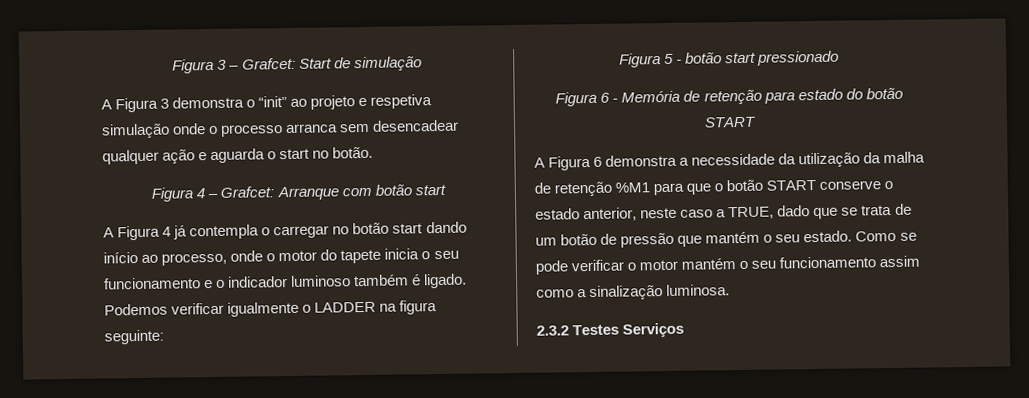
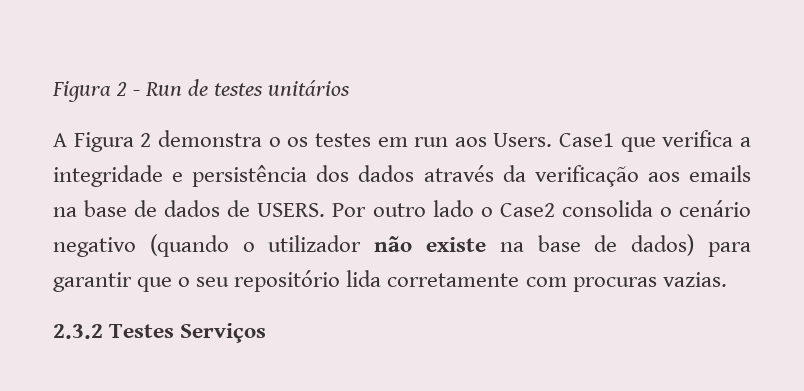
- Figura 3 – Grafcet: Start de simulação
- A Figura 3 demonstra o “init” ao projeto e respetiva simulação onde o processo arranca sem desencadear qualquer ação e aguarda o start no botão.
- Figura 4 – Grafcet: Arranque com botão start
- A Figura 4 já contempla o carregar no botão start dando início ao processo, onde o motor do tapete inicia o seu funcionamento e o indicador luminoso também é ligado. Podemos verificar igualmente o LADDER na figura seguinte:
- Figura 5 - botão start pressionado
- Figura 6 - Memória de retenção para estado do botão START
- A Figura 6 demonstra a necessidade da utilização da malha de retenção %M1 para que o botão START conserve o estado anterior, neste caso a TRUE, dado que se trata de um botão de pressão que mantém o seu estado. Como se pode verificar o motor mantém o seu funcionamento assim como a sinalização luminosa.
+ Figura 2 - Run de testes unitários
+ A Figura 2 demonstra o os testes em run aos Users. Case1 que verifica a integridade e persistência dos dados através da verificação aos emails na base de dados de USERS. Por outro lado o Case2 consolida o cenário negativo (quando o utilizador não existe na base de dados) para garantir que o seu repositório lida corretamente com procuras vazias.

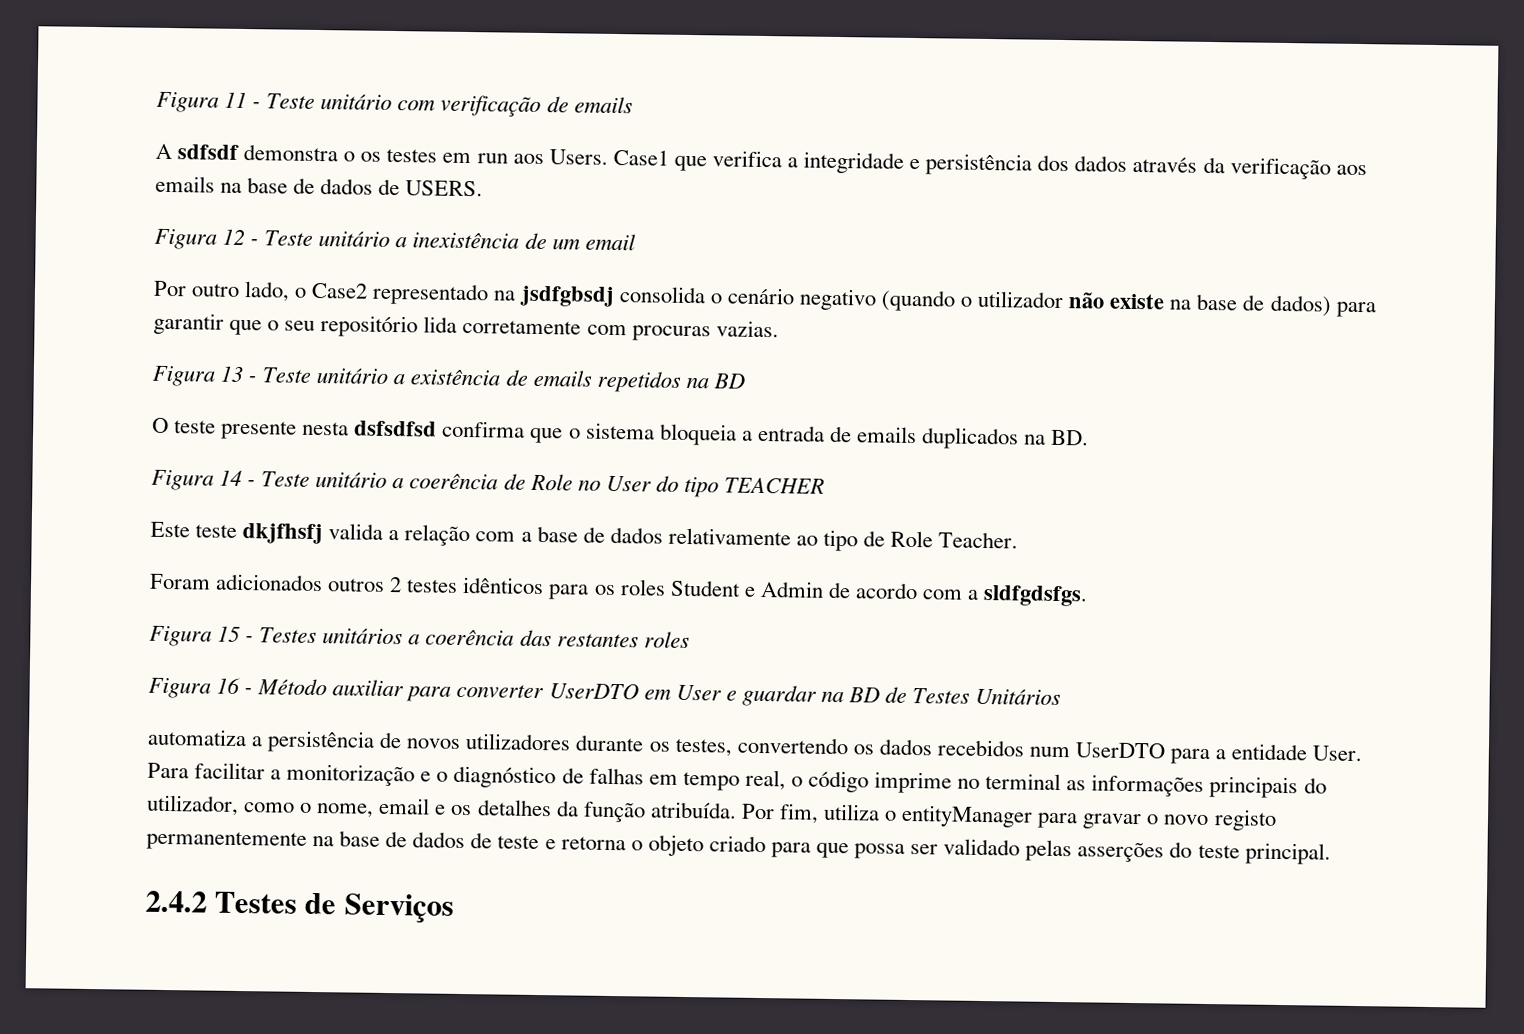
- Figura 2 - Run de testes unitários
+ Figura 11 - Teste unitário com verificação de emails
- A Figura 2 demonstra o os testes em run aos Users.
+ A sdfsdf demonstra o os testes em run aos Users.
- Case1 que verifica a integridade e persistência dos dados através da verificação aos emails na base de dados de USERS. Por outro lado o Case2 consolida o cenário negativo (quando o utilizador não existe na base de dados) para garantir que o seu repositório lida corretamente com procuras vazias.
+ Case1 que verifica a integridade e persistência dos dados através da verificação aos emails na base de dados de USERS.
+ Figura 12 - Teste unitário a inexistência de um email
+ Por outro lado, o Case2 representado na jsdfgbsdj consolida o cenário negativo (quando o utilizador não existe na base de dados) para garantir que o seu repositório lida corretamente com procuras vazias.
- 2.3.2 Testes Serviços
+ Figura 13 - Teste unitário a existência de emails repetidos na BD
+ O teste presente nesta dsfsdfsd confirma que o sistema bloqueia a entrada de emails duplicados na BD.
+ Figura 14 - Teste unitário a coerência de Role no User do tipo TEACHER
+ Este teste dkjfhsfj valida a relação com a base de dados relativamente ao tipo de Role Teacher.
+ Foram adicionados outros 2 testes idênticos para os roles Student e Admin de acordo com a sldfgdsfgs.
+ Figura 15 - Testes unitários a coerência das restantes roles
+ Figura 16 - Método auxiliar para converter UserDTO em User e guardar na BD de Testes Unitários
+ automatiza a persistência de novos utilizadores durante os testes, convertendo os dados recebidos num UserDTO para a entidade User. Para facilitar a monitorização e o diagnóstico de falhas em tempo real, o código imprime no terminal as informações principais do utilizador, como o nome, email e os detalhes da função atribuída. Por fim, utiliza o entityManager para gravar o novo registo permanentemente na base de dados de teste e retorna o objeto criado para que possa ser validado pelas asserções do teste principal.
+ 2.4.2 Testes de Serviços

